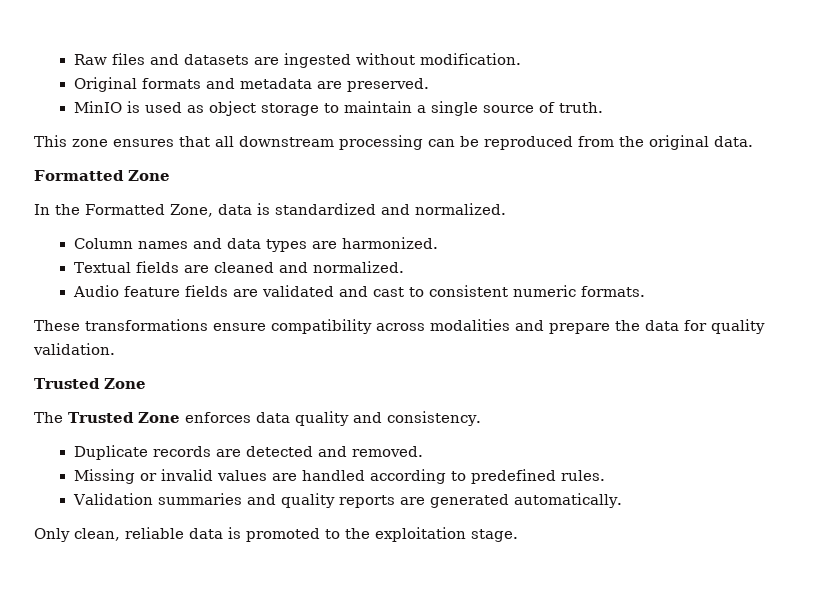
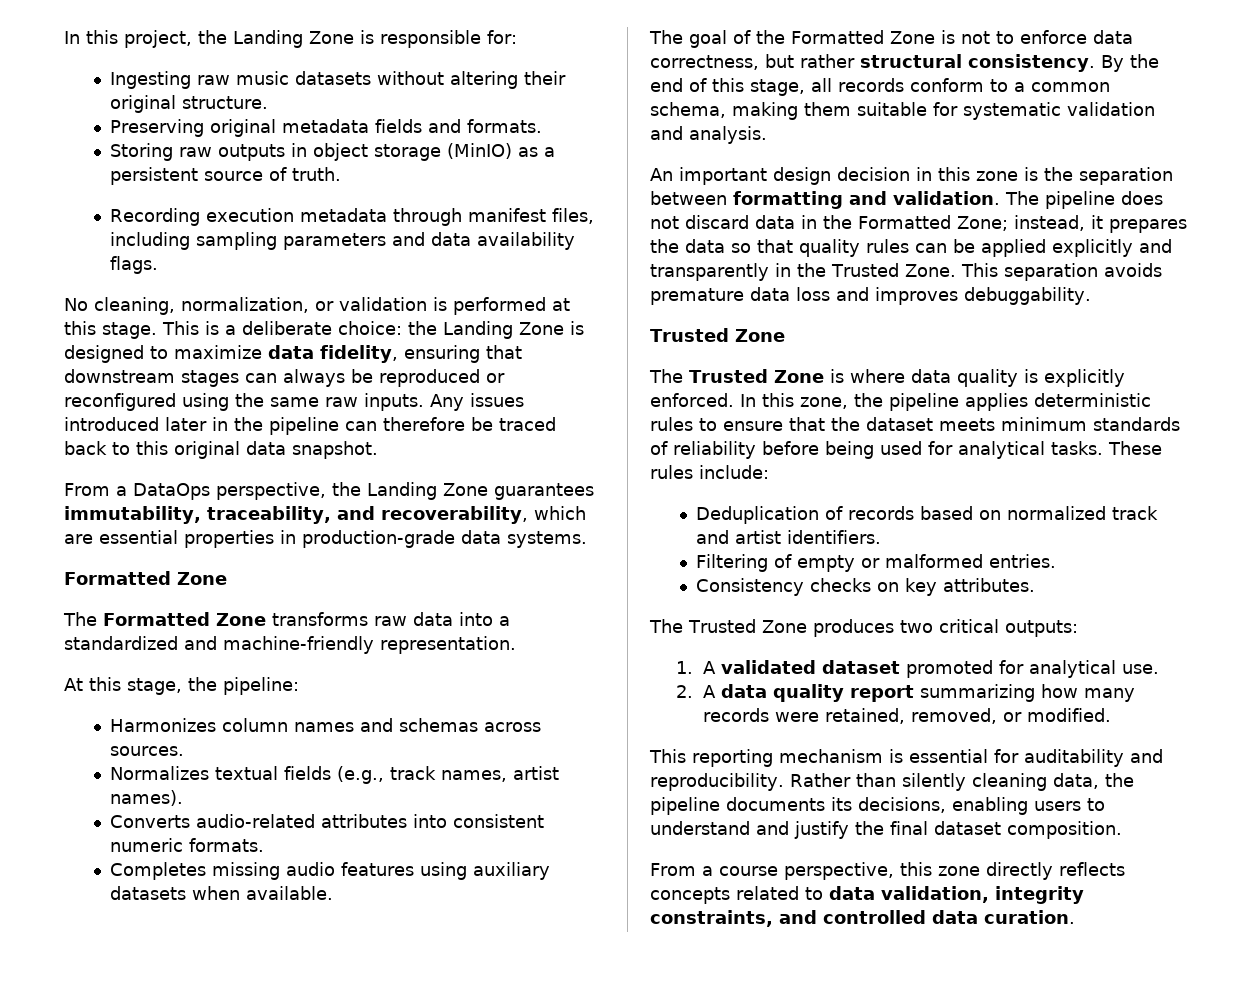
- Raw files and datasets are ingested without modification.
- Original formats and metadata are preserved.
- MinIO is used as object storage to maintain a single source of truth.
- This zone ensures that all downstream processing can be reproduced from the original data.
+ In this project, the Landing Zone is responsible for:
+ Ingesting raw music datasets without altering their original structure.
+ Preserving original metadata fields and formats.
+ Storing raw outputs in object storage (MinIO) as a persistent source of truth.
+ Recording execution metadata through manifest files, including sampling parameters and data availability flags.
+ No cleaning, normalization, or validation is performed at this stage. This is a deliberate choice: the Landing Zone is designed to maximize data fidelity, ensuring that downstream stages can always be reproduced or reconfigured using the same raw inputs. Any issues introduced later in the pipeline can therefore be traced back to this original data snapshot.
+ From a DataOps perspective, the Landing Zone guarantees immutability, traceability, and recoverability, which are essential properties in production-grade data systems.
  Formatted Zone
- In the Formatted Zone, data is standardized and normalized.
- Column names and data types are harmonized.
- Textual fields are cleaned and normalized.
- Audio feature fields are validated and cast to consistent numeric formats.
- These transformations ensure compatibility across modalities and prepare the data for quality validation.
+ The Formatted Zone transforms raw data into a standardized and machine-friendly representation.
+ At this stage, the pipeline:
+ Harmonizes column names and schemas across sources.
+ Normalizes textual fields (e.g., track names, artist names).
+ Converts audio-related attributes into consistent numeric formats.
+ Completes missing audio features using auxiliary datasets when available.
+ The goal of the Formatted Zone is not to enforce data correctness, but rather structural consistency. By the end of this stage, all records conform to a common schema, making them suitable for systematic validation and analysis.
+ An important design decision in this zone is the separation between formatting and validation. The pipeline does not discard data in the Formatted Zone; instead, it prepares the data so that quality rules can be applied explicitly and transparently in the Trusted Zone. This separation avoids premature data loss and improves debuggability.
- The Trusted Zone enforces data quality and consistency.
- Duplicate records are detected and removed.
- Missing or invalid values are handled according to predefined rules.
- Validation summaries and quality reports are generated automatically.
- Only clean, reliable data is promoted to the exploitation stage.
+ The Trusted Zone is where data quality is explicitly enforced. In this zone, the pipeline applies deterministic rules to ensure that the dataset meets minimum standards of reliability before being used for analytical tasks. These rules include:
+ Deduplication of records based on normalized track and artist identifiers.
+ Filtering of empty or malformed entries.
+ Consistency checks on key attributes.
+ The Trusted Zone produces two critical outputs:
+ 1. A validated dataset promoted for analytical use.
+ 2. A data quality report summarizing how many records were retained, removed, or modified.
+ This reporting mechanism is essential for auditability and reproducibility. Rather than silently cleaning data, the pipeline documents its decisions, enabling users to understand and justify the final dataset composition.
+ From a course perspective, this zone directly reflects concepts related to data validation, integrity constraints, and controlled data curation.

